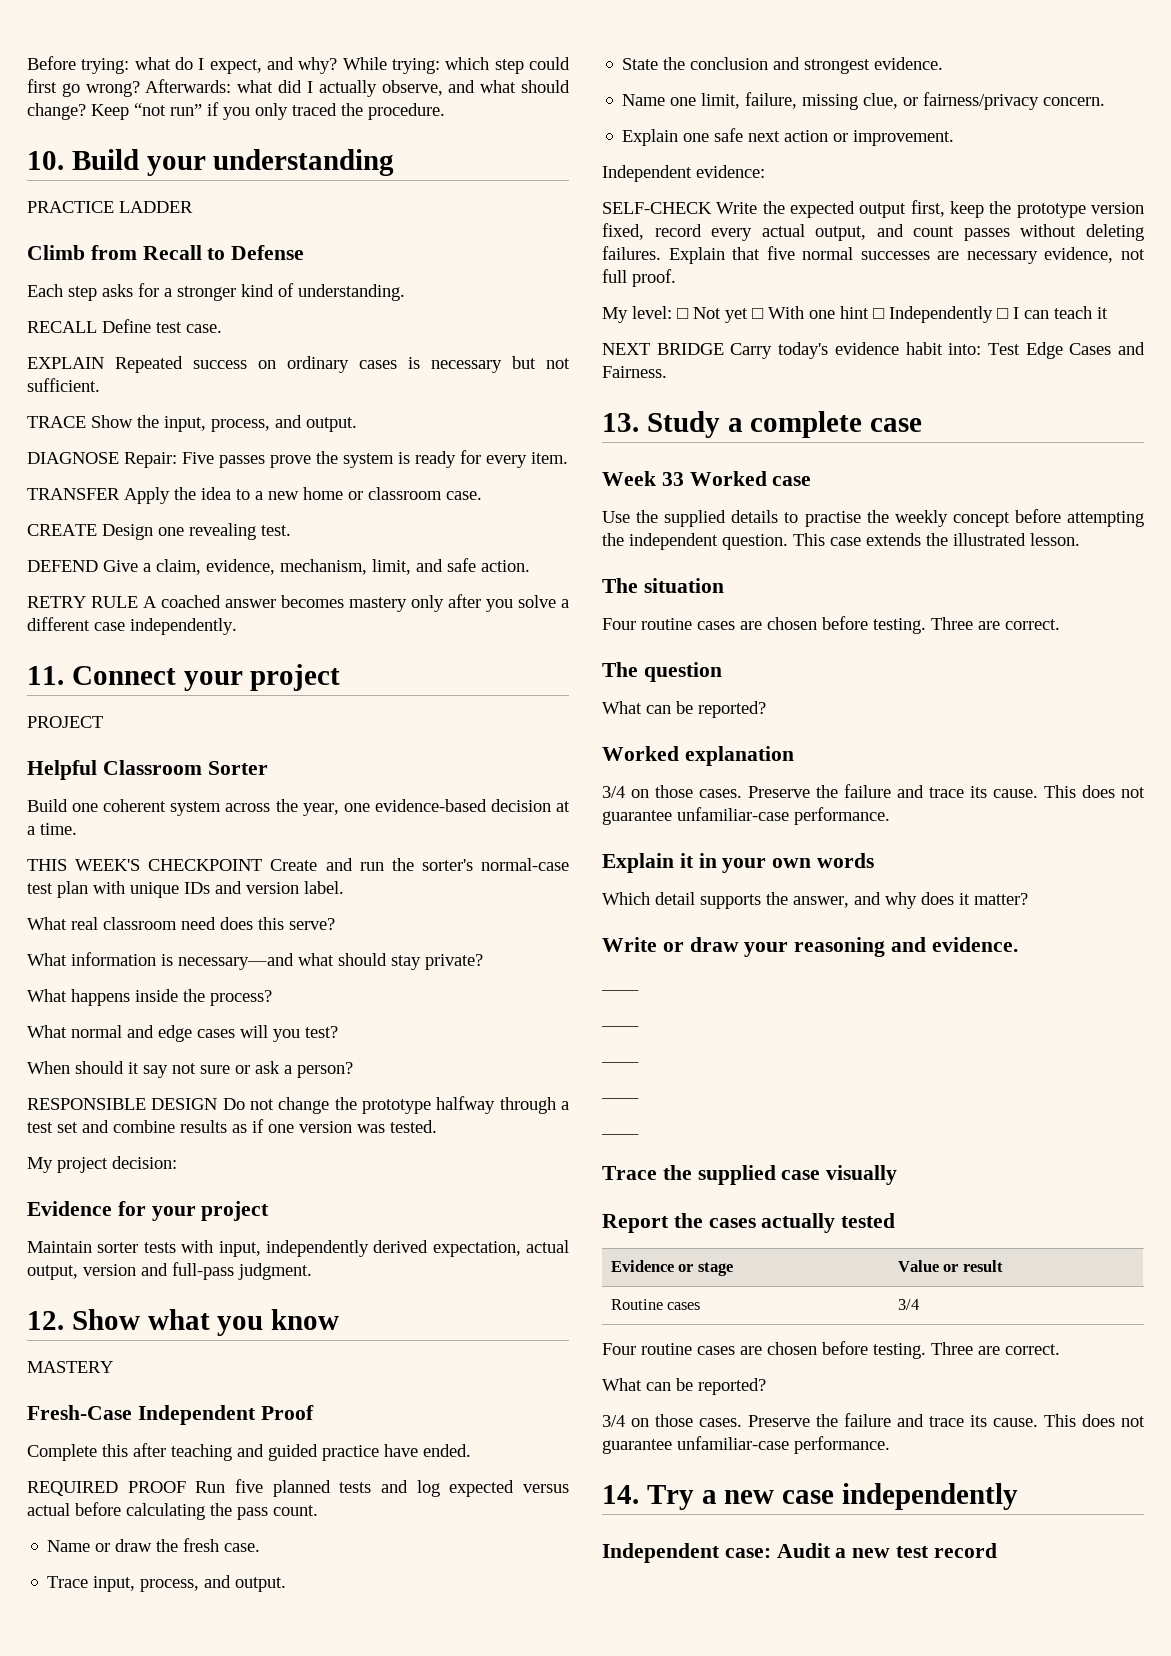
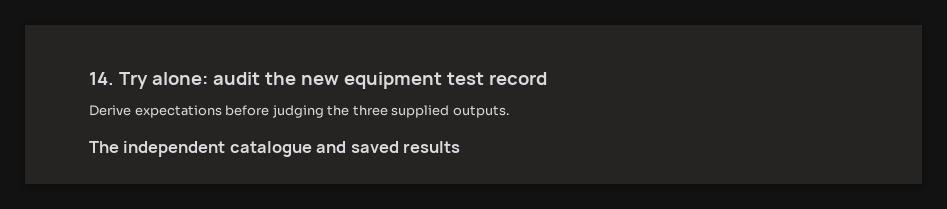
- Before trying: what do I expect, and why? While trying: which step could first go wrong? Afterwards: what did I actually observe, and what should change? Keep “not run” if you only traced the procedure.
- 10. Build your understanding
- PRACTICE LADDER
- Climb from Recall to Defense
- Each step asks for a stronger kind of understanding.
- RECALL Define test case.
- EXPLAIN Repeated success on ordinary cases is necessary but not sufficient.
- TRACE Show the input, process, and output.
- DIAGNOSE Repair: Five passes prove the system is ready for every item.
- TRANSFER Apply the idea to a new home or classroom case.
- CREATE Design one revealing test.
- DEFEND Give a claim, evidence, mechanism, limit, and safe action.
- RETRY RULE A coached answer becomes mastery only after you solve a different case independently.
- 11. Connect your project
- PROJECT
- Helpful Classroom Sorter
- Build one coherent system across the year, one evidence-based decision at a time.
- THIS WEEK'S CHECKPOINT Create and run the sorter's normal-case test plan with unique IDs and version label.
- What real classroom need does this serve?
- What information is necessary—and what should stay private?
- What happens inside the process?
- What normal and edge cases will you test?
- When should it say not sure or ask a person?
- RESPONSIBLE DESIGN Do not change the prototype halfway through a test set and combine results as if one version was tested.
- My project decision:
- Evidence for your project
- Maintain sorter tests with input, independently derived expectation, actual output, version and full-pass judgment.
- 12. Show what you know
- MASTERY
- Fresh-Case Independent Proof
- Complete this after teaching and guided practice have ended.
- REQUIRED PROOF Run five planned tests and log expected versus actual before calculating the pass count.
- Name or draw the fresh case.
- Trace input, process, and output.
- State the conclusion and strongest evidence.
- Name one limit, failure, missing clue, or fairness/privacy concern.
- Explain one safe next action or improvement.
- Independent evidence:
- SELF-CHECK Write the expected output first, keep the prototype version fixed, record every actual output, and count passes without deleting failures. Explain that five normal successes are necessary evidence, not full proof.
- My level: □ Not yet □ With one hint □ Independently □ I can teach it
- NEXT BRIDGE Carry today's evidence habit into: Test Edge Cases and Fairness.
- 13. Study a complete case
- Week 33 Worked case
- Use the supplied details to practise the weekly concept before attempting the independent question. This case extends the illustrated lesson.
- The situation
- Four routine cases are chosen before testing. Three are correct.
- The question
- What can be reported?
- Worked explanation
- 3/4 on those cases. Preserve the failure and trace its cause. This does not guarantee unfamiliar-case performance.
- Explain it in your own words
- Which detail supports the answer, and why does it matter?
- Write or draw your reasoning and evidence.
- ____
- ____
- ____
- ____
- ____
- Trace the supplied case visually
- Report the cases actually tested
- Evidence or stage | Value or result
- Routine cases | 3/4
- Four routine cases are chosen before testing. Three are correct.
- What can be reported?
- 3/4 on those cases. Preserve the failure and trace its cause. This does not guarantee unfamiliar-case performance.
- 14. Try a new case independently
- Independent case: Audit a new test record
+ 14. Try alone: audit the new equipment test record
+ Derive expectations before judging the three supplied outputs.
+ The independent catalogue and saved results

